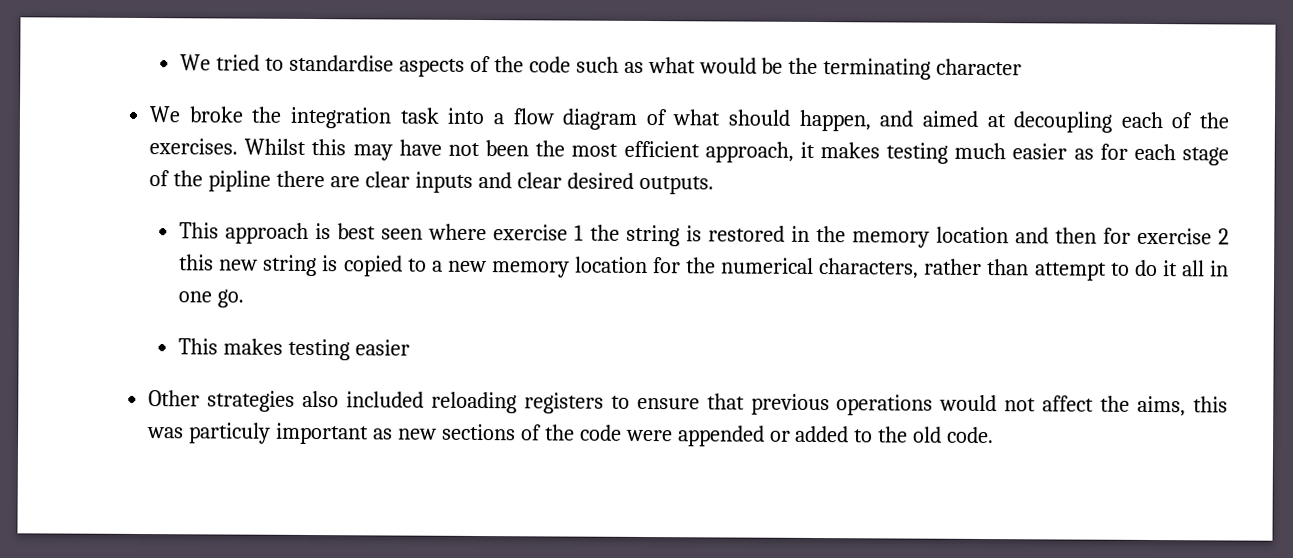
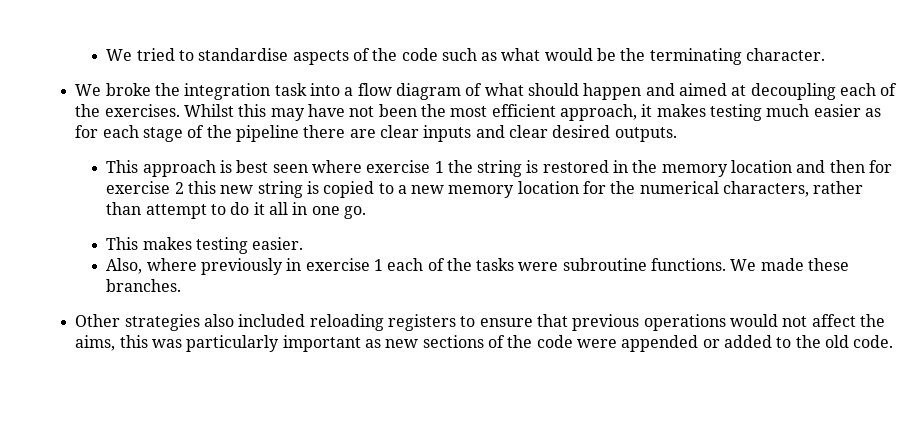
- We tried to standardise aspects of the code such as what would be the terminating character
+ We tried to standardise aspects of the code such as what would be the terminating character.
- We broke the integration task into a flow diagram of what should happen, and aimed at decoupling each of the exercises.
+ We broke the integration task into a flow diagram of what should happen and aimed at decoupling each of the exercises.
- Whilst this may have not been the most efficient approach, it makes testing much easier as for each stage of the pipline there are clear inputs and clear desired outputs.
+ Whilst this may have not been the most efficient approach, it makes testing much easier as for each stage of the pipeline there are clear inputs and clear desired outputs.
- This makes testing easier
+ This makes testing easier.
+ Also, where previously in exercise 1 each of the tasks were subroutine functions. We made these branches.
- Other strategies also included reloading registers to ensure that previous operations would not affect the aims, this was particuly important as new sections of the code were appended or added to the old code.
+ Other strategies also included reloading registers to ensure that previous operations would not affect the aims, this was particularly important as new sections of the code were appended or added to the old code.

